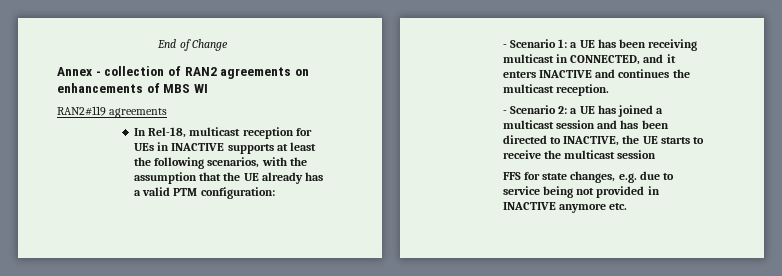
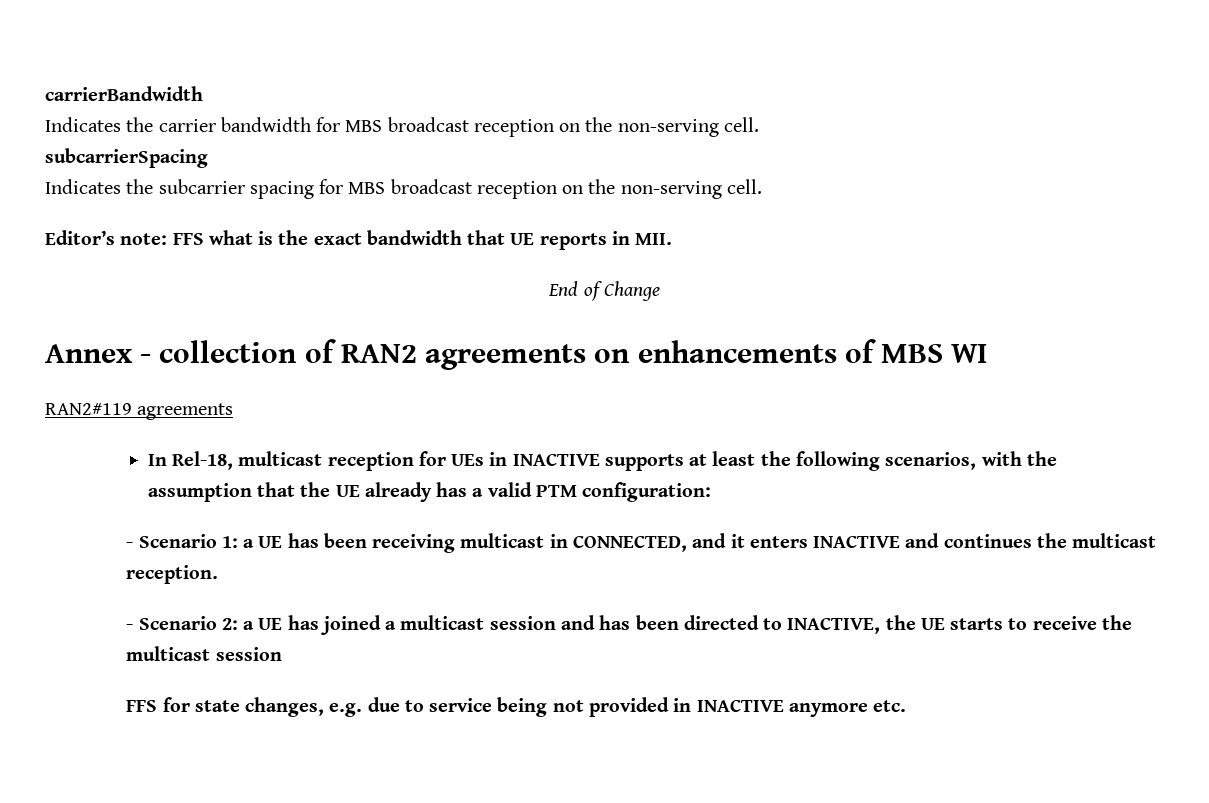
+ carrierBandwidth
+ Indicates the carrier bandwidth for MBS broadcast reception on the non-serving cell.
+ subcarrierSpacing
+ Indicates the subcarrier spacing for MBS broadcast reception on the non-serving cell.
+ Editor’s note: FFS what is the exact bandwidth that UE reports in MII.

